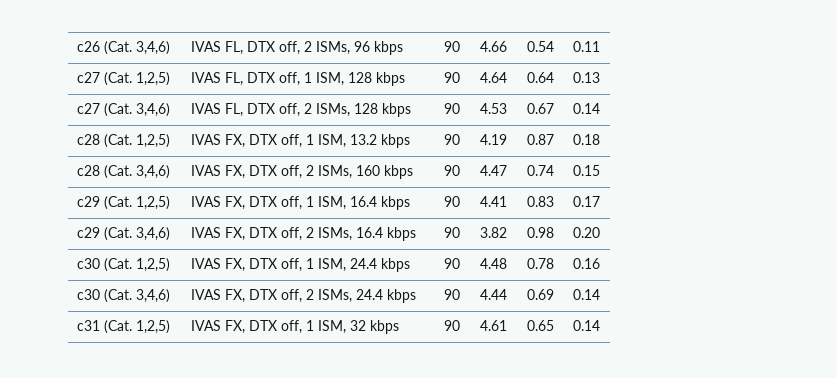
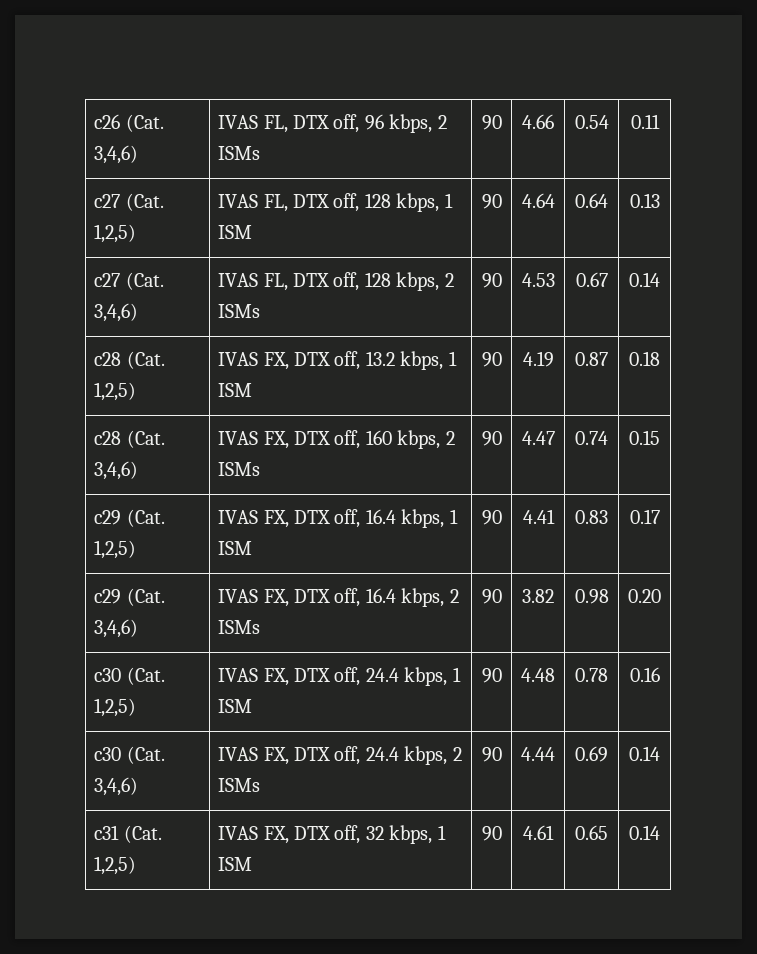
- c26 (Cat. 3,4,6) | IVAS FL, DTX off, 2 ISMs, 96 kbps | 90 | 4.66 | 0.54 | 0.11
+ c26 (Cat. 3,4,6) | IVAS FL, DTX off, 96 kbps, 2 ISMs | 90 | 4.66 | 0.54 | 0.11
- c27 (Cat. 1,2,5) | IVAS FL, DTX off, 1 ISM, 128 kbps | 90 | 4.64 | 0.64 | 0.13
+ c27 (Cat. 1,2,5) | IVAS FL, DTX off, 128 kbps, 1 ISM | 90 | 4.64 | 0.64 | 0.13
- c27 (Cat. 3,4,6) | IVAS FL, DTX off, 2 ISMs, 128 kbps | 90 | 4.53 | 0.67 | 0.14
+ c27 (Cat. 3,4,6) | IVAS FL, DTX off, 128 kbps, 2 ISMs | 90 | 4.53 | 0.67 | 0.14
- c28 (Cat. 1,2,5) | IVAS FX, DTX off, 1 ISM, 13.2 kbps | 90 | 4.19 | 0.87 | 0.18
+ c28 (Cat. 1,2,5) | IVAS FX, DTX off, 13.2 kbps, 1 ISM | 90 | 4.19 | 0.87 | 0.18
- c28 (Cat. 3,4,6) | IVAS FX, DTX off, 2 ISMs, 160 kbps | 90 | 4.47 | 0.74 | 0.15
+ c28 (Cat. 3,4,6) | IVAS FX, DTX off, 160 kbps, 2 ISMs | 90 | 4.47 | 0.74 | 0.15
- c29 (Cat. 1,2,5) | IVAS FX, DTX off, 1 ISM, 16.4 kbps | 90 | 4.41 | 0.83 | 0.17
+ c29 (Cat. 1,2,5) | IVAS FX, DTX off, 16.4 kbps, 1 ISM | 90 | 4.41 | 0.83 | 0.17
- c29 (Cat. 3,4,6) | IVAS FX, DTX off, 2 ISMs, 16.4 kbps | 90 | 3.82 | 0.98 | 0.20
+ c29 (Cat. 3,4,6) | IVAS FX, DTX off, 16.4 kbps, 2 ISMs | 90 | 3.82 | 0.98 | 0.20
- c30 (Cat. 1,2,5) | IVAS FX, DTX off, 1 ISM, 24.4 kbps | 90 | 4.48 | 0.78 | 0.16
+ c30 (Cat. 1,2,5) | IVAS FX, DTX off, 24.4 kbps, 1 ISM | 90 | 4.48 | 0.78 | 0.16
- c30 (Cat. 3,4,6) | IVAS FX, DTX off, 2 ISMs, 24.4 kbps | 90 | 4.44 | 0.69 | 0.14
+ c30 (Cat. 3,4,6) | IVAS FX, DTX off, 24.4 kbps, 2 ISMs | 90 | 4.44 | 0.69 | 0.14
- c31 (Cat. 1,2,5) | IVAS FX, DTX off, 1 ISM, 32 kbps | 90 | 4.61 | 0.65 | 0.14
+ c31 (Cat. 1,2,5) | IVAS FX, DTX off, 32 kbps, 1 ISM | 90 | 4.61 | 0.65 | 0.14

